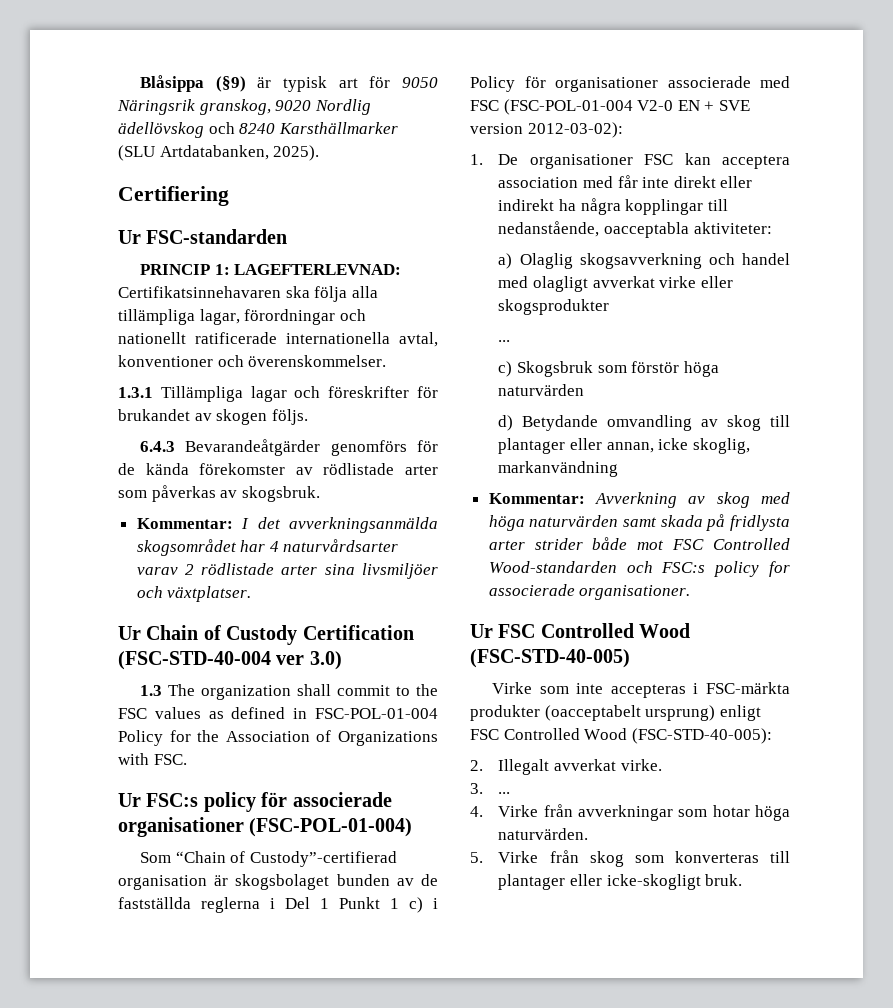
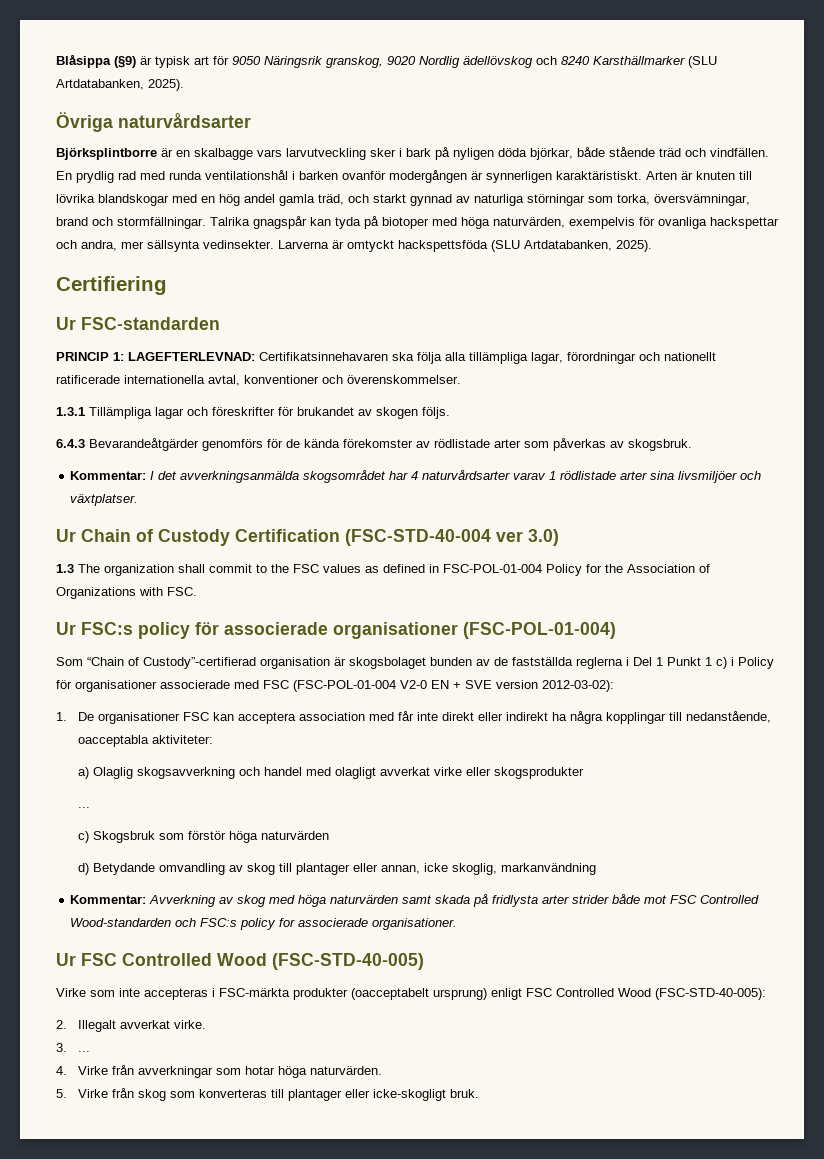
+ Övriga naturvårdsarter
+ Björksplintborre är en skalbagge vars larvutveckling sker i bark på nyligen döda björkar, både stående träd och vindfällen. En prydlig rad med runda ventilationshål i barken ovanför modergången är synnerligen karaktäristiskt. Arten är knuten till lövrika blandskogar med en hög andel gamla träd, och starkt gynnad av naturliga störningar som torka, översvämningar, brand och stormfällningar. Talrika gnagspår kan tyda på biotoper med höga naturvärden, exempelvis för ovanliga hackspettar och andra, mer sällsynta vedinsekter. Larverna är omtyckt hackspettsföda (SLU Artdatabanken, 2025).
- Kommentar: I det avverkningsanmälda skogsområdet har 4 naturvårdsarter varav 2 rödlistade arter sina livsmiljöer och växtplatser.
+ Kommentar: I det avverkningsanmälda skogsområdet har 4 naturvårdsarter varav 1 rödlistade arter sina livsmiljöer och växtplatser.

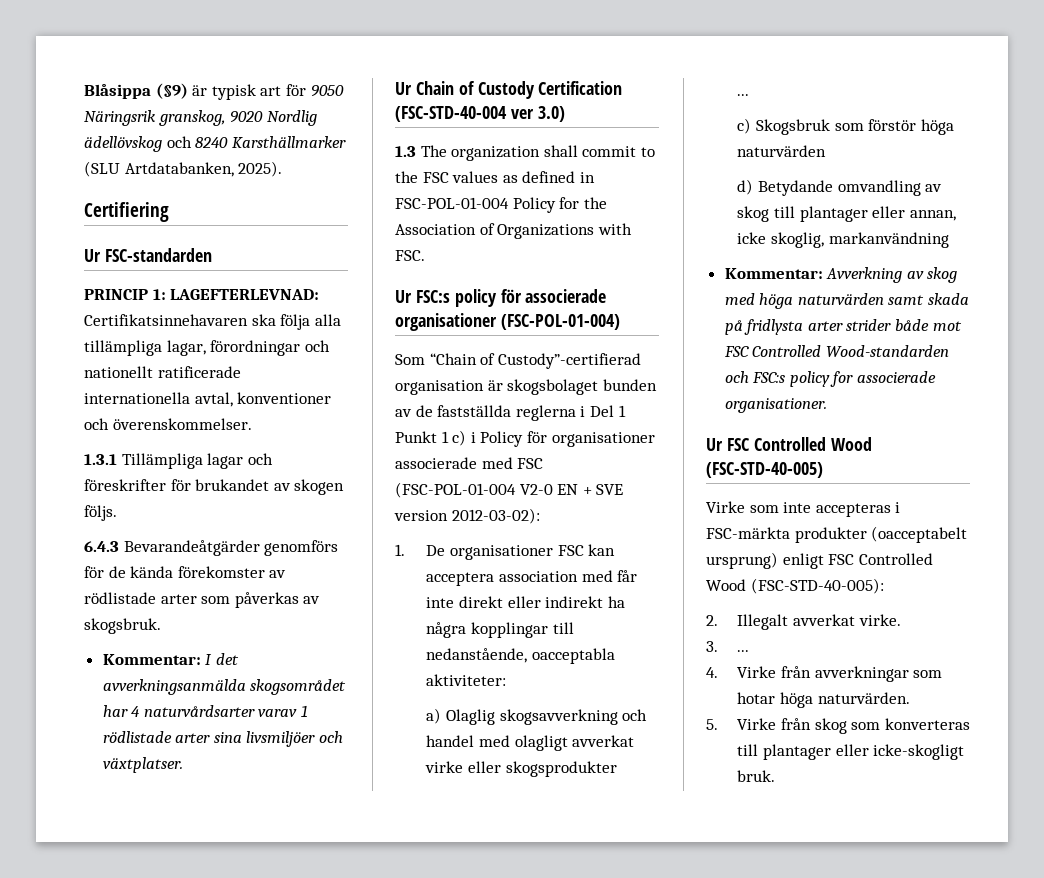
- Övriga naturvårdsarter
- Björksplintborre är en skalbagge vars larvutveckling sker i bark på nyligen döda björkar, både stående träd och vindfällen. En prydlig rad med runda ventilationshål i barken ovanför modergången är synnerligen karaktäristiskt. Arten är knuten till lövrika blandskogar med en hög andel gamla träd, och starkt gynnad av naturliga störningar som torka, översvämningar, brand och stormfällningar. Talrika gnagspår kan tyda på biotoper med höga naturvärden, exempelvis för ovanliga hackspettar och andra, mer sällsynta vedinsekter. Larverna är omtyckt hackspettsföda (SLU Artdatabanken, 2025).

